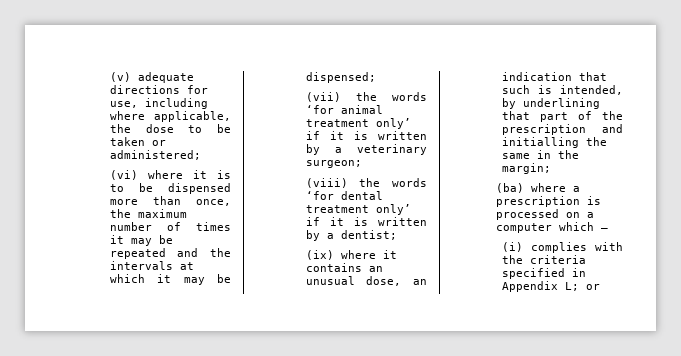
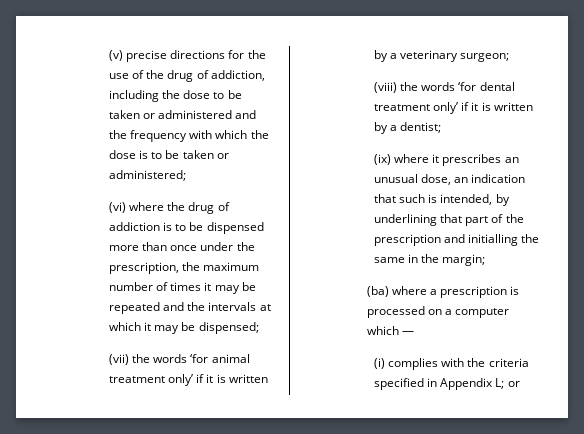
- (v) adequate directions for use, including where applicable, the dose to be taken or administered;
+ (v) precise directions for the use of the drug of addiction, including the dose to be taken or administered and the frequency with which the dose is to be taken or administered;
- (vi) where it is to be dispensed more than once, the maximum number of times it may be repeated and the intervals at which it may be dispensed;
+ (vi) where the drug of addiction is to be dispensed more than once under the prescription, the maximum number of times it may be repeated and the intervals at which it may be dispensed;
- (ix) where it contains an unusual dose, an indication that such is intended, by underlining that part of the prescription and initialling the same in the margin;
+ (ix) where it prescribes an unusual dose, an indication that such is intended, by underlining that part of the prescription and initialling the same in the margin;

